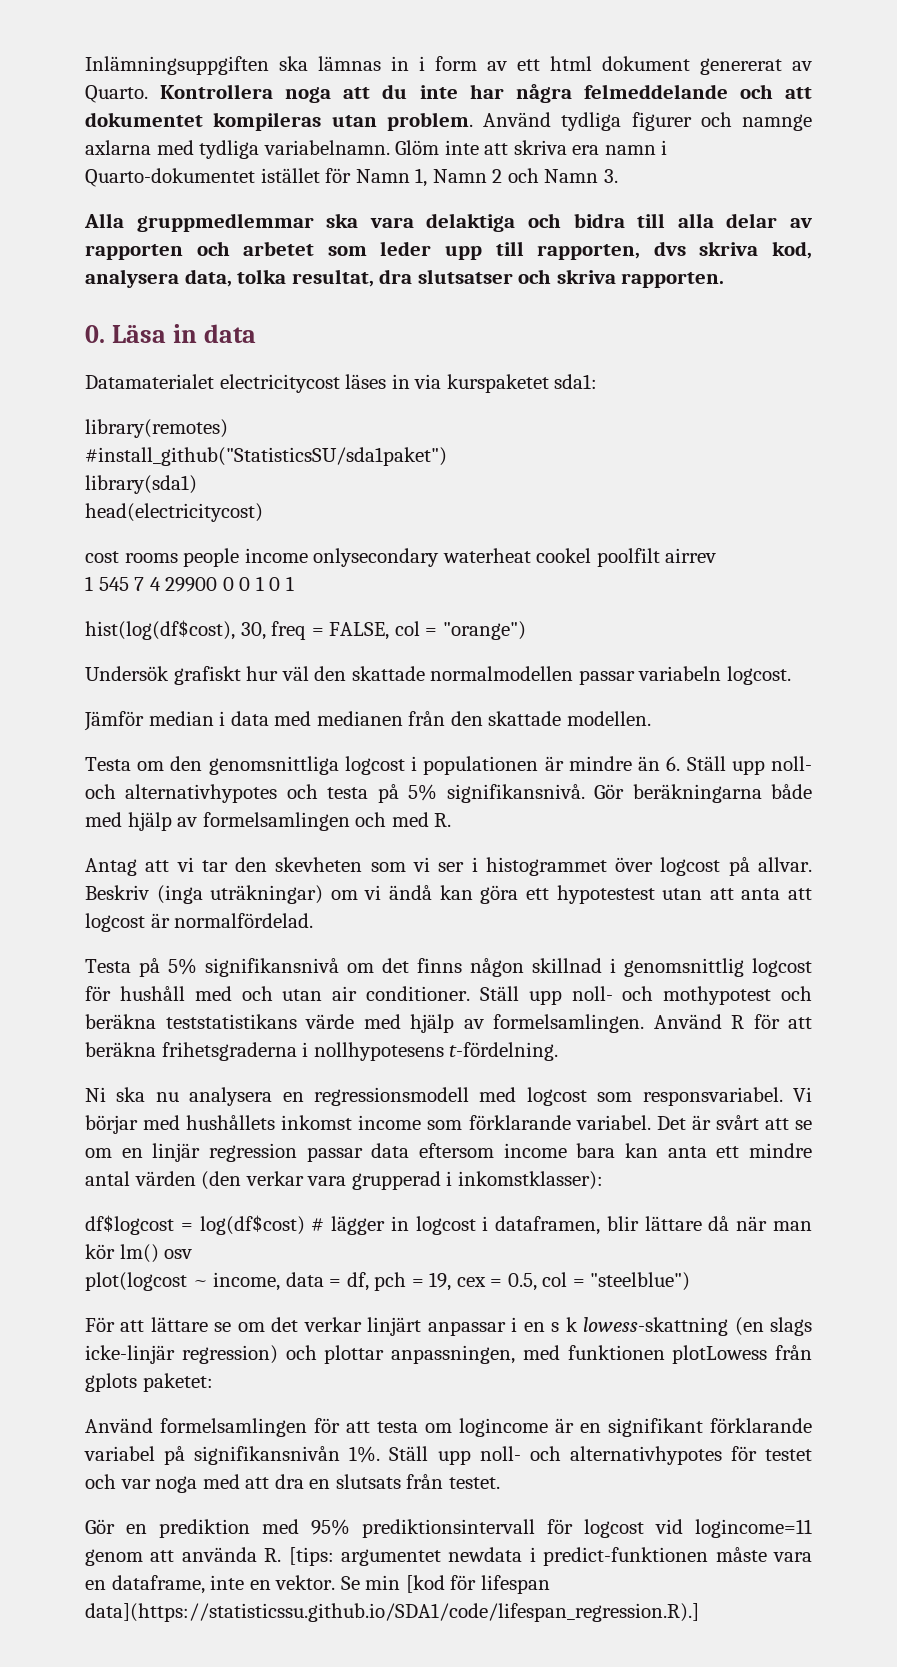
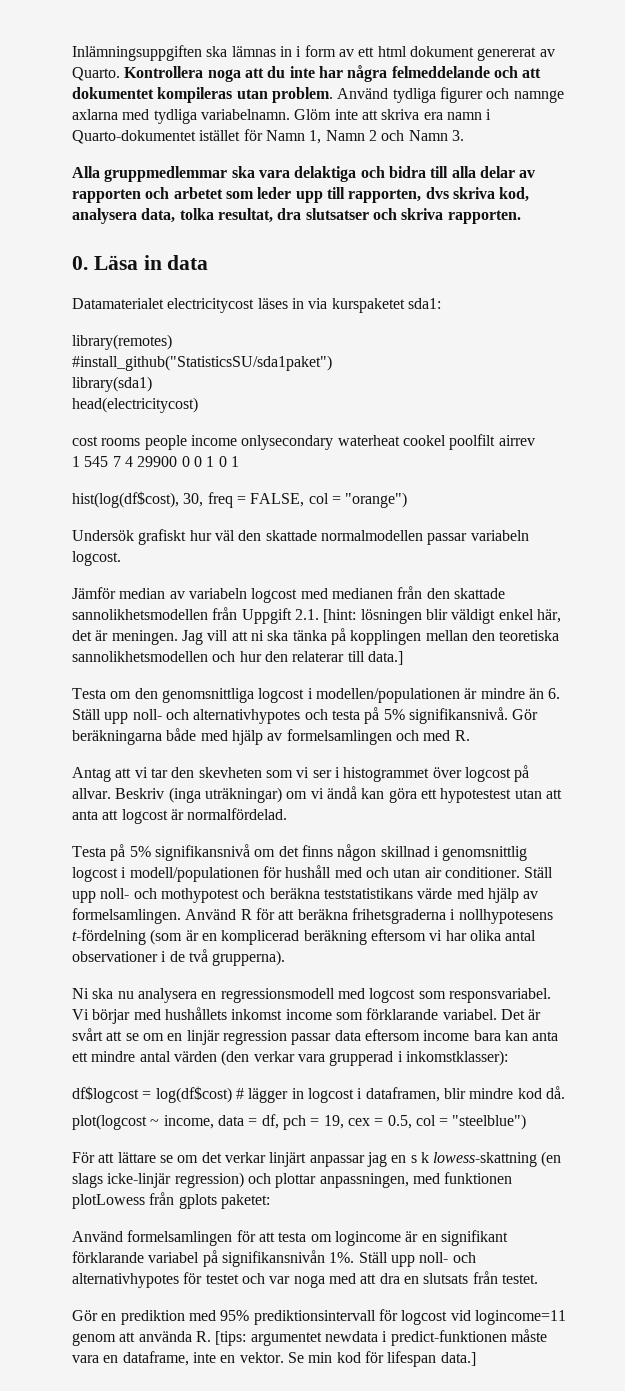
- Jämför median i data med medianen från den skattade modellen.
+ Jämför median av variabeln logcost med medianen från den skattade sannolikhetsmodellen från Uppgift 2.1. [hint: lösningen blir väldigt enkel här, det är meningen. Jag vill att ni ska tänka på kopplingen mellan den teoretiska sannolikhetsmodellen och hur den relaterar till data.]
- Testa om den genomsnittliga logcost i populationen är mindre än 6. Ställ upp noll- och alternativhypotes och testa på 5% signifikansnivå.
+ Testa om den genomsnittliga logcost i modellen/populationen är mindre än 6. Ställ upp noll- och alternativhypotes och testa på 5% signifikansnivå.
- Testa på 5% signifikansnivå om det finns någon skillnad i genomsnittlig logcost för hushåll med och utan air conditioner.
+ Testa på 5% signifikansnivå om det finns någon skillnad i genomsnittlig logcost i modell/populationen för hushåll med och utan air conditioner.
- Använd R för att beräkna frihetsgraderna i nollhypotesens t-fördelning.
+ Använd R för att beräkna frihetsgraderna i nollhypotesens t-fördelning (som är en komplicerad beräkning eftersom vi har olika antal observationer i de två grupperna).
- df$logcost = log(df$cost) # lägger in logcost i dataframen, blir lättare då när man kör lm() osv
+ df$logcost = log(df$cost) # lägger in logcost i dataframen, blir mindre kod då.
- För att lättare se om det verkar linjärt anpassar i en s k lowess-skattning (en slags icke-linjär regression) och plottar anpassningen, med funktionen plotLowess från gplots paketet:
+ För att lättare se om det verkar linjärt anpassar jag en s k lowess-skattning (en slags icke-linjär regression) och plottar anpassningen, med funktionen plotLowess från gplots paketet:
- Se min [kod för lifespan data](https://statisticssu.github.io/SDA1/code/lifespan_regression.R).]
+ Se min kod för lifespan data.]

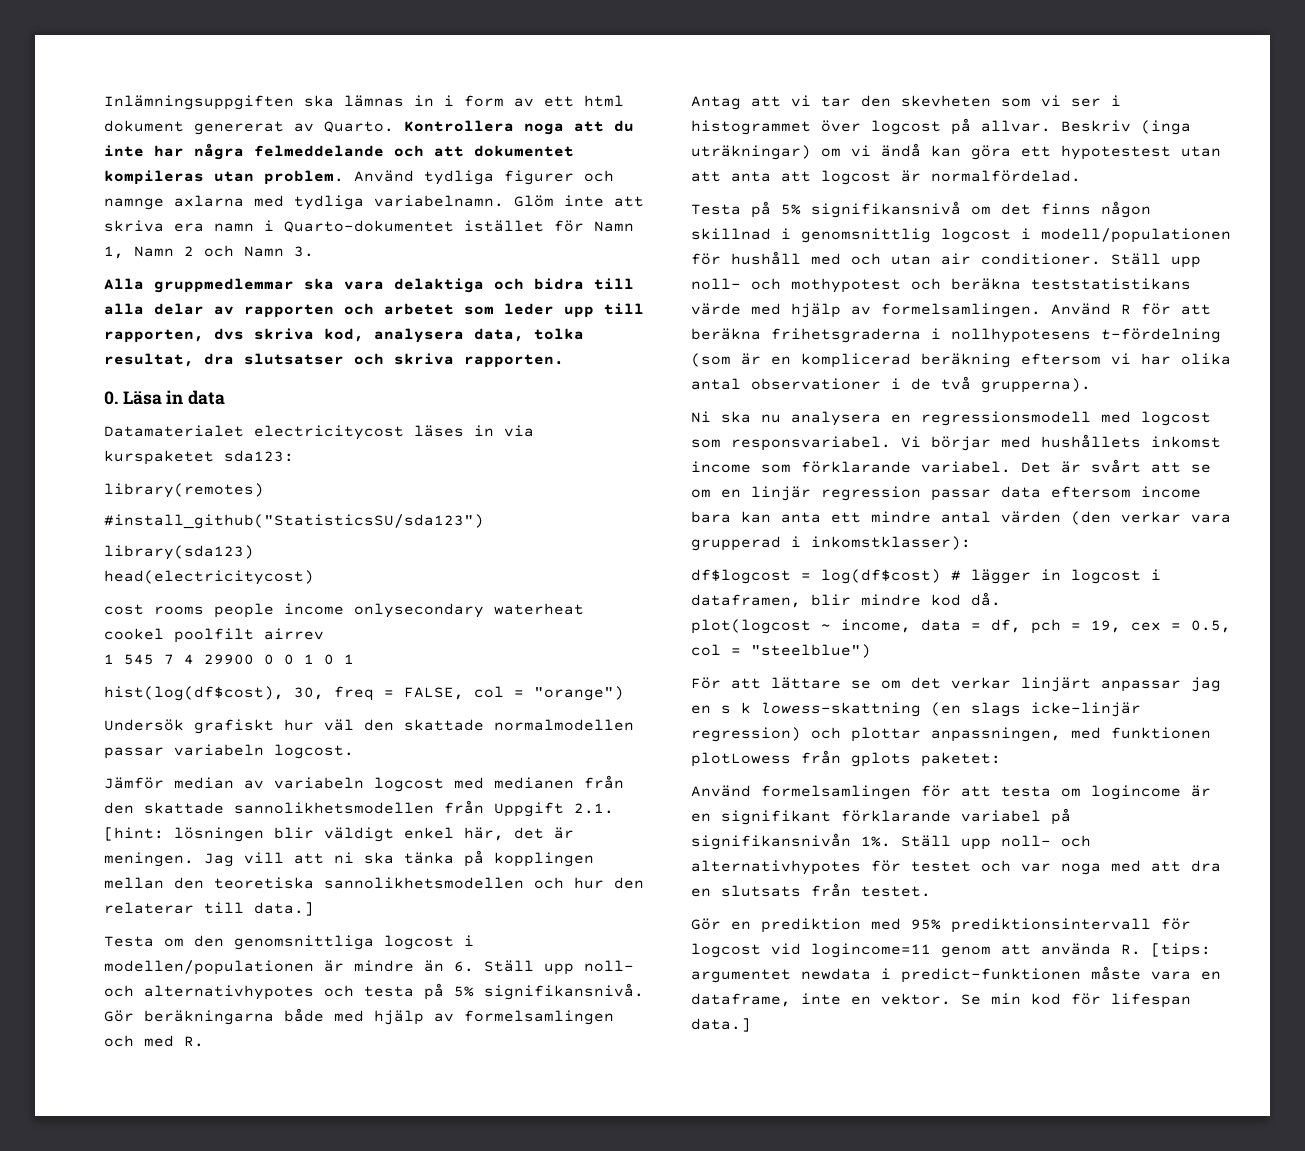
- Datamaterialet electricitycost läses in via kurspaketet sda1:
+ Datamaterialet electricitycost läses in via kurspaketet sda123:
- #install_github("StatisticsSU/sda1paket")
- library(sda1)
+ #install_github("StatisticsSU/sda123")
+ library(sda123)

